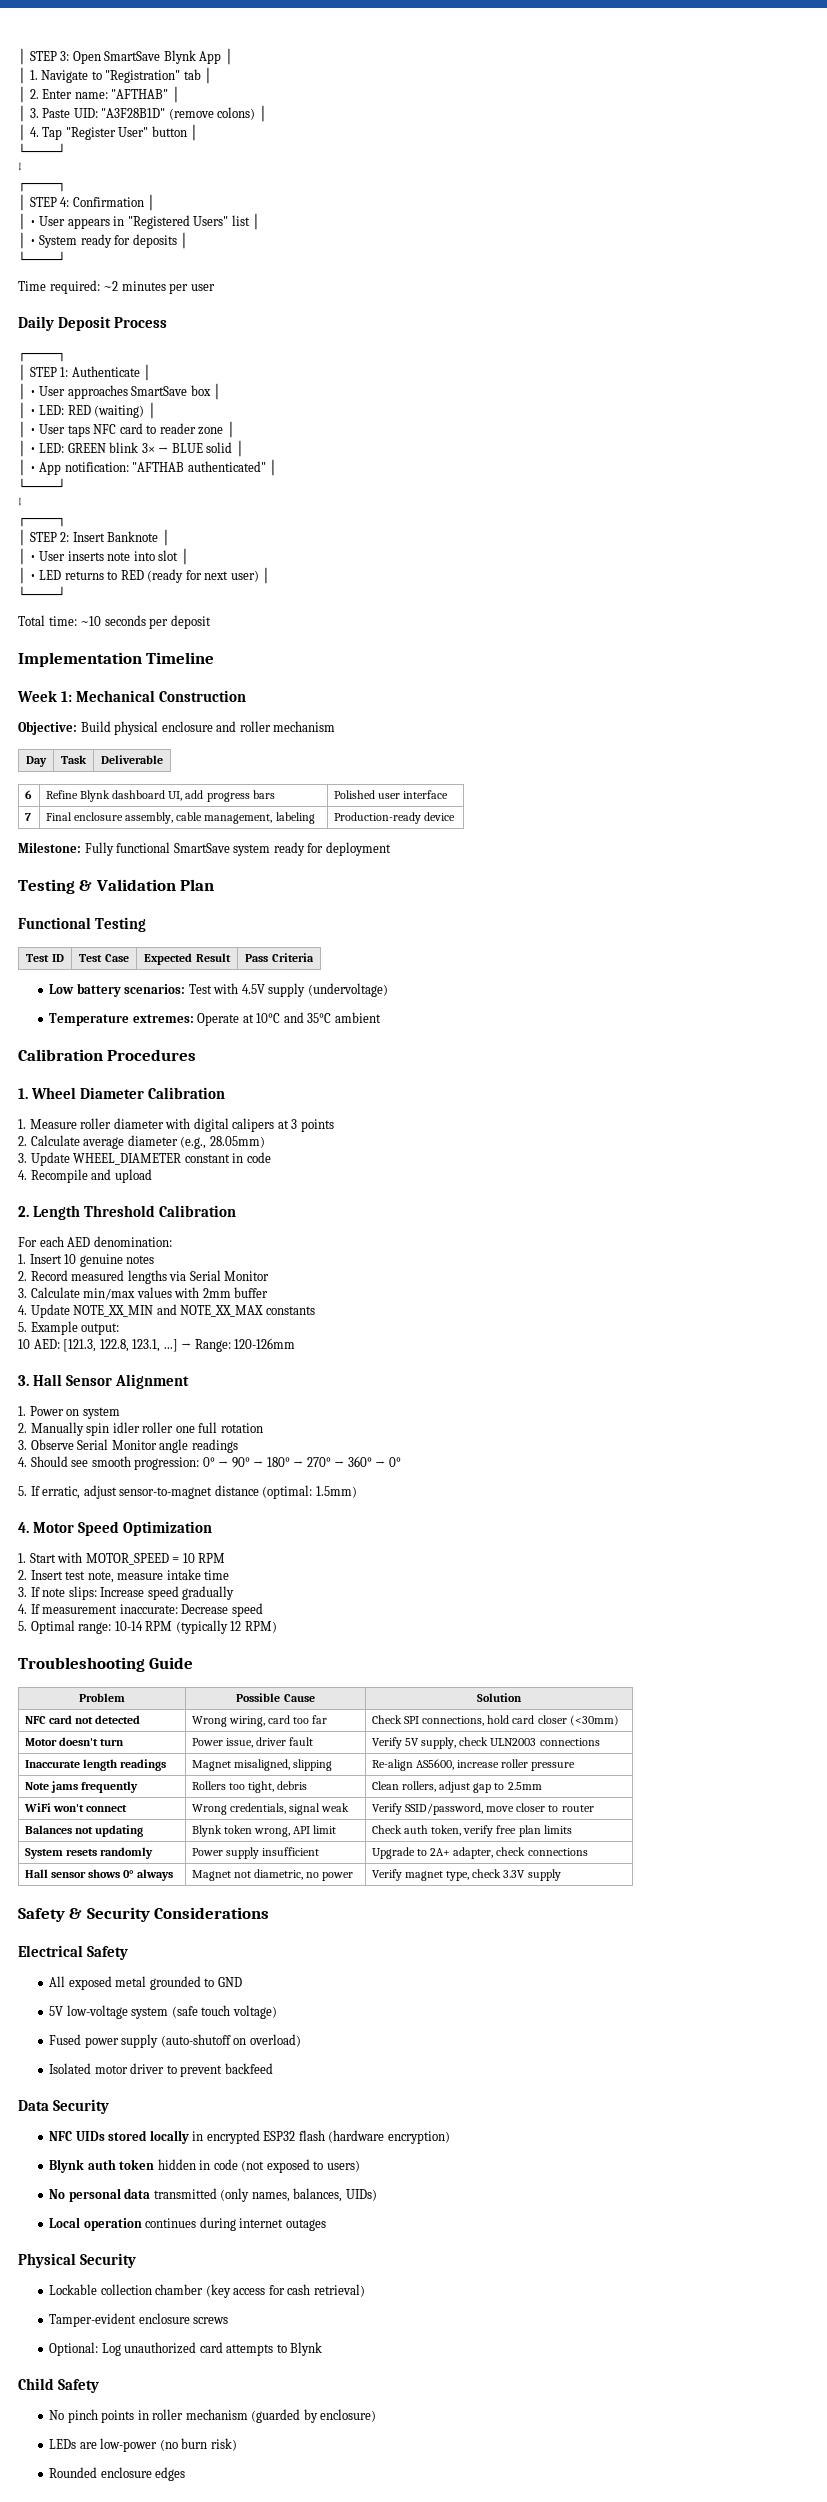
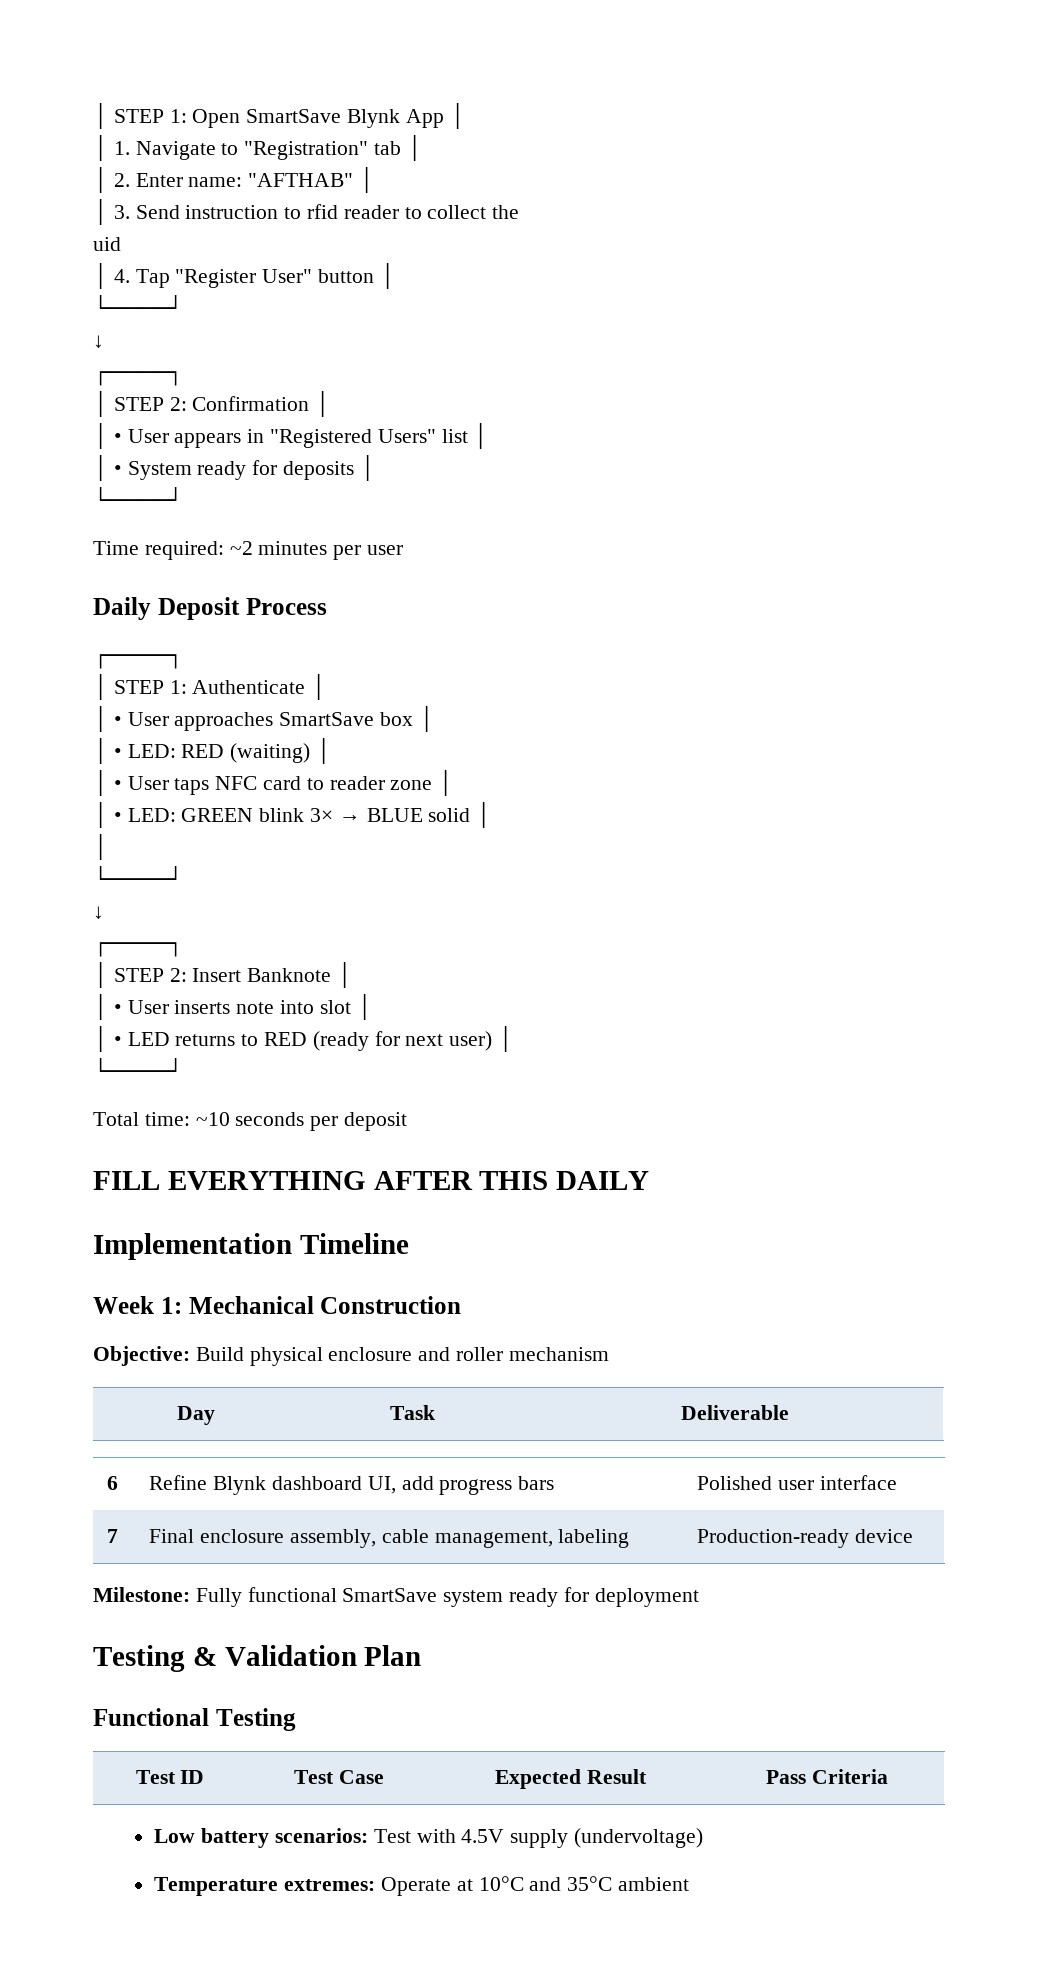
- │ STEP 3: Open SmartSave Blynk App │
+ │ STEP 1: Open SmartSave Blynk App │
- │ 3. Paste UID: "A3F28B1D" (remove colons) │
+ │ 3. Send instruction to rfid reader to collect the
+ uid
- │ STEP 4: Confirmation │
+ │ STEP 2: Confirmation │
  │ • LED: GREEN blink 3× → BLUE solid │
- │ • App notification: "AFTHAB authenticated" │
+ │
+ FILL EVERYTHING AFTER THIS DAILY
- Calibration Procedures
- 1. Wheel Diameter Calibration
- 1. Measure roller diameter with digital calipers at 3 points
- 2. Calculate average diameter (e.g., 28.05mm)
- 3. Update WHEEL_DIAMETER constant in code
- 4. Recompile and upload
- 2. Length Threshold Calibration
- For each AED denomination:
- 1. Insert 10 genuine notes
- 2. Record measured lengths via Serial Monitor
- 3. Calculate min/max values with 2mm buffer
- 4. Update NOTE_XX_MIN and NOTE_XX_MAX constants
- 5. Example output:
- 10 AED: [121.3, 122.8, 123.1, ...] → Range: 120-126mm
- 3. Hall Sensor Alignment
- 1. Power on system
- 2. Manually spin idler roller one full rotation
- 3. Observe Serial Monitor angle readings
- 4. Should see smooth progression: 0° → 90° → 180° → 270° → 360° → 0°
- 5. If erratic, adjust sensor-to-magnet distance (optimal: 1.5mm)
- 4. Motor Speed Optimization
- 1. Start with MOTOR_SPEED = 10 RPM
- 2. Insert test note, measure intake time
- 3. If note slips: Increase speed gradually
- 4. If measurement inaccurate: Decrease speed
- 5. Optimal range: 10-14 RPM (typically 12 RPM)
- Troubleshooting Guide
- Problem | Possible Cause | Solution
- NFC card not detected | Wrong wiring, card too far | Check SPI connections, hold card closer (<30mm)
- Motor doesn't turn | Power issue, driver fault | Verify 5V supply, check ULN2003 connections
- Inaccurate length readings | Magnet misaligned, slipping | Re-align AS5600, increase roller pressure
- Note jams frequently | Rollers too tight, debris | Clean rollers, adjust gap to 2.5mm
- WiFi won't connect | Wrong credentials, signal weak | Verify SSID/password, move closer to router
- Balances not updating | Blynk token wrong, API limit | Check auth token, verify free plan limits
- System resets randomly | Power supply insufficient | Upgrade to 2A+ adapter, check connections
- Hall sensor shows 0° always | Magnet not diametric, no power | Verify magnet type, check 3.3V supply
- Safety & Security Considerations
- Electrical Safety
- All exposed metal grounded to GND
- 5V low-voltage system (safe touch voltage)
- Fused power supply (auto-shutoff on overload)
- Isolated motor driver to prevent backfeed
- Data Security
- NFC UIDs stored locally in encrypted ESP32 flash (hardware encryption)
- Blynk auth token hidden in code (not exposed to users)
- No personal data transmitted (only names, balances, UIDs)
- Local operation continues during internet outages
- Physical Security
- Lockable collection chamber (key access for cash retrieval)
- Tamper-evident enclosure screws
- Optional: Log unauthorized card attempts to Blynk
- Child Safety
- No pinch points in roller mechanism (guarded by enclosure)
- LEDs are low-power (no burn risk)
- Rounded enclosure edges

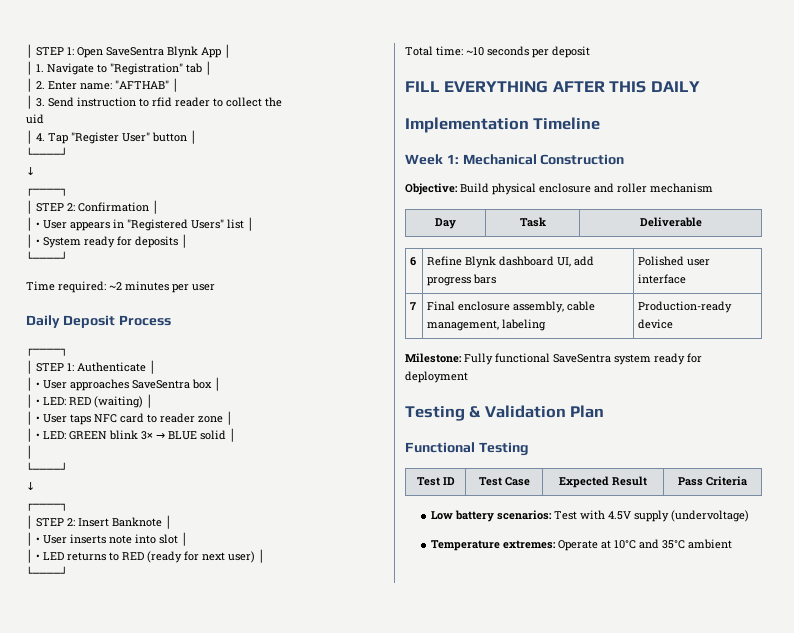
- │ STEP 1: Open SmartSave Blynk App │
+ │ STEP 1: Open SaveSentra Blynk App │
- │ • User approaches SmartSave box │
+ │ • User approaches SaveSentra box │
- Milestone: Fully functional SmartSave system ready for deployment
+ Milestone: Fully functional SaveSentra system ready for deployment

